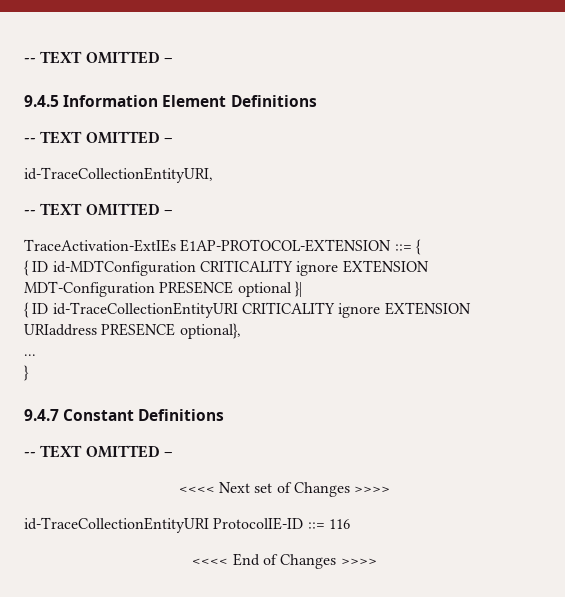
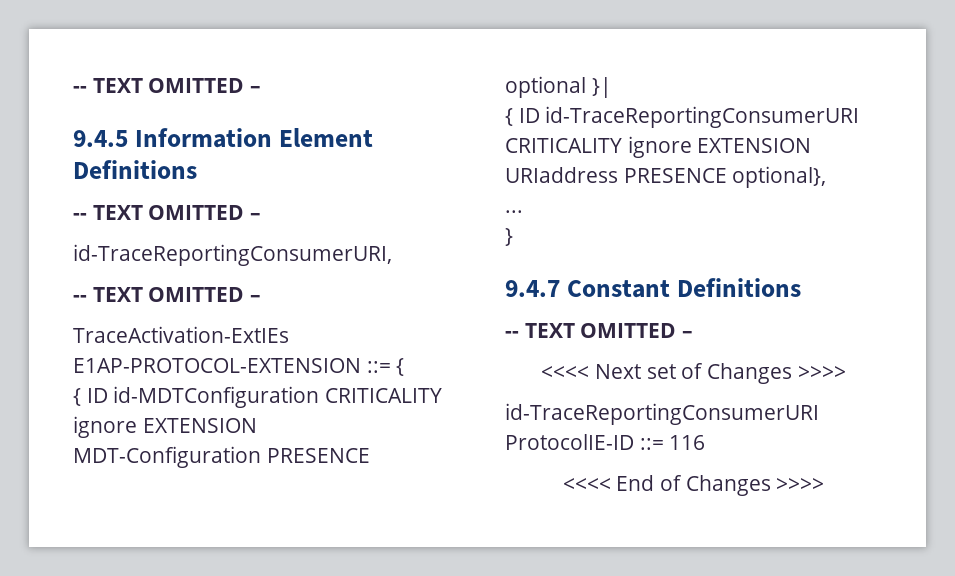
- id-TraceCollectionEntityURI,
+ id-TraceReportingConsumerURI,
- { ID id-TraceCollectionEntityURI CRITICALITY ignore EXTENSION URIaddress PRESENCE optional},
+ { ID id-TraceReportingConsumerURI CRITICALITY ignore EXTENSION URIaddress PRESENCE optional},
- id-TraceCollectionEntityURI ProtocolIE-ID ::= 116
+ id-TraceReportingConsumerURI ProtocolIE-ID ::= 116

